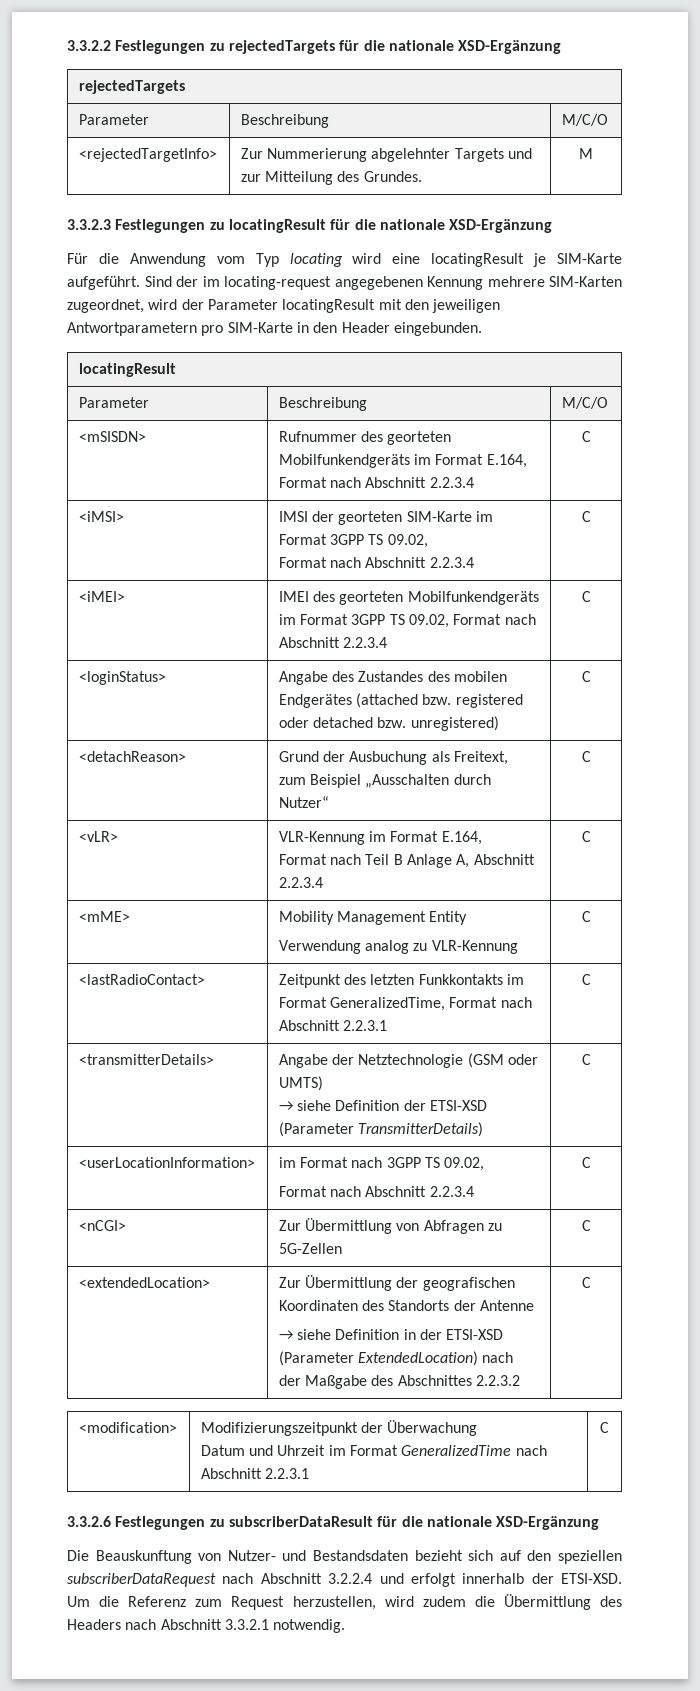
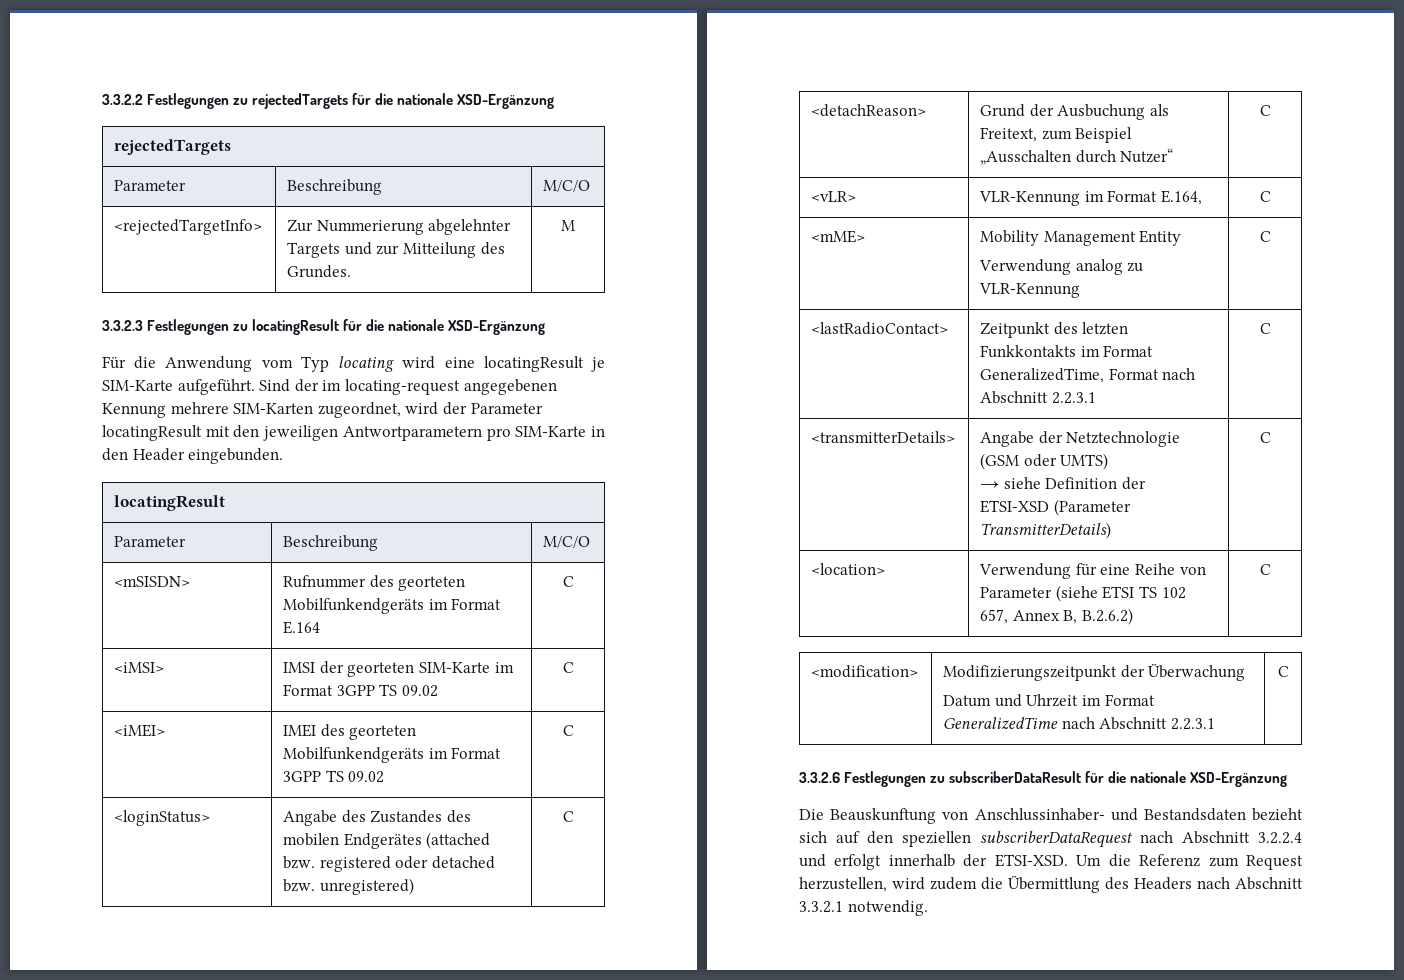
- <mSISDN> | Rufnummer des georteten Mobilfunkendgeräts im Format E.164, Format nach Abschnitt 2.2.3.4 | C
+ <mSISDN> | Rufnummer des georteten Mobilfunkendgeräts im Format E.164 | C
- <iMSI> | IMSI der georteten SIM-Karte im Format 3GPP TS 09.02,
- Format nach Abschnitt 2.2.3.4 | C
+ <iMSI> | IMSI der georteten SIM-Karte im Format 3GPP TS 09.02 | C
- <iMEI> | IMEI des georteten Mobilfunkendgeräts im Format 3GPP TS 09.02, Format nach Abschnitt 2.2.3.4 | C
+ <iMEI> | IMEI des georteten Mobilfunkendgeräts im Format 3GPP TS 09.02 | C
- <vLR> | VLR-Kennung im Format E.164,
- Format nach Teil B Anlage A, Abschnitt 2.2.3.4 | C
+ <vLR> | VLR-Kennung im Format E.164, | C
- <userLocationInformation> | im Format nach 3GPP TS 09.02,
- Format nach Abschnitt 2.2.3.4 | C
- <nCGI> | Zur Übermittlung von Abfragen zu 5G-Zellen | C
- <extendedLocation> | Zur Übermittlung der geografischen Koordinaten des Standorts der Antenne
- → siehe Definition in der ETSI-XSD (Parameter ExtendedLocation) nach der Maßgabe des Abschnittes 2.2.3.2 | C
+ <location> | Verwendung für eine Reihe von Parameter (siehe ETSI TS 102 657, Annex B, B.2.6.2) | C
- Die Beauskunftung von Nutzer- und Bestandsdaten bezieht sich auf den speziellen subscriberDataRequest nach Abschnitt 3.2.2.4 und erfolgt innerhalb der ETSI-XSD.
+ Die Beauskunftung von Anschlussinhaber- und Bestandsdaten bezieht sich auf den speziellen subscriberDataRequest nach Abschnitt 3.2.2.4 und erfolgt innerhalb der ETSI-XSD.

